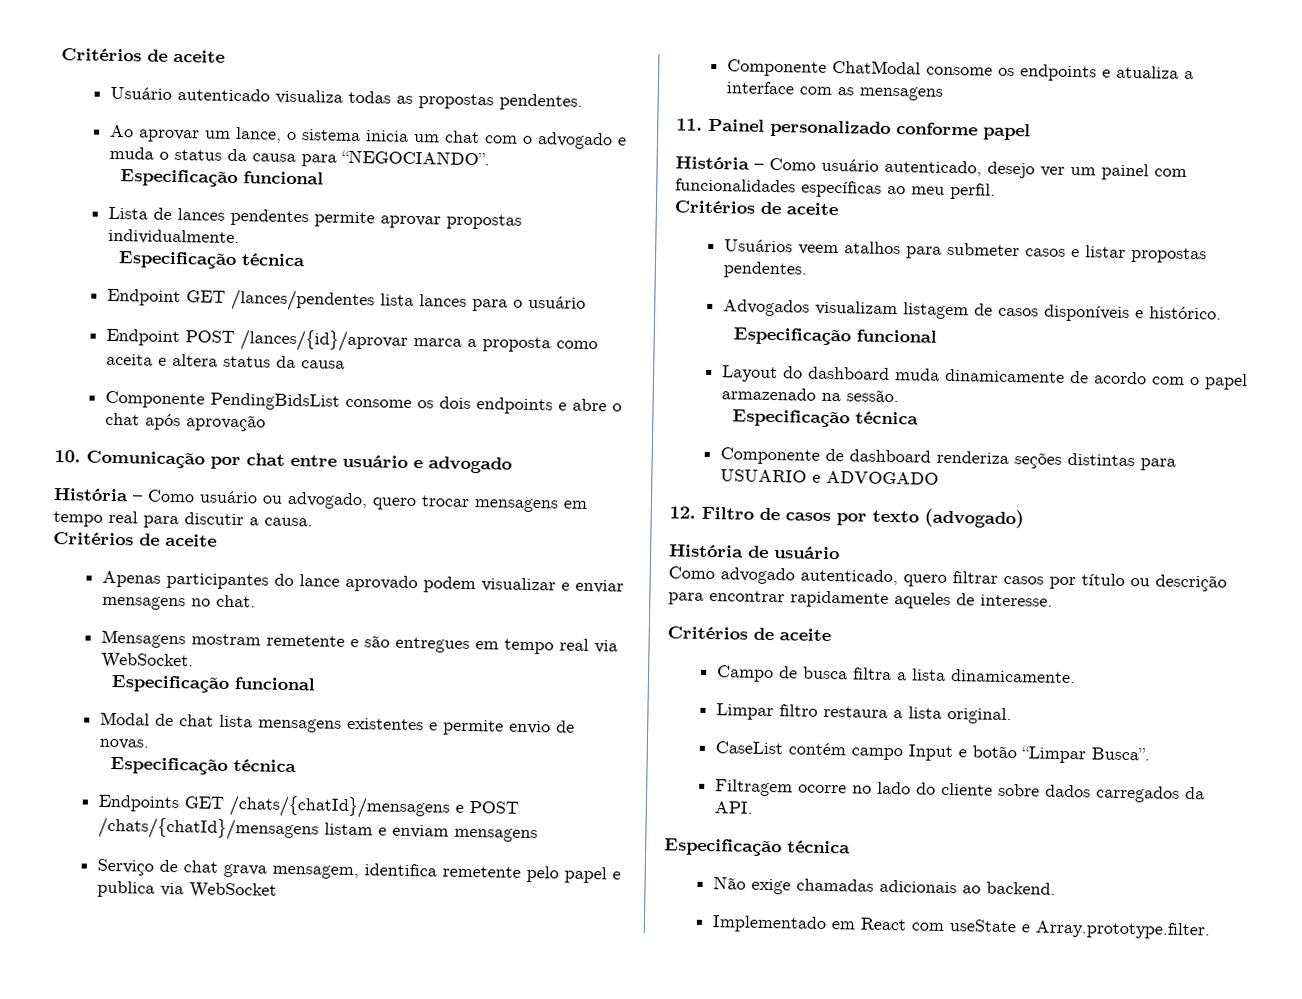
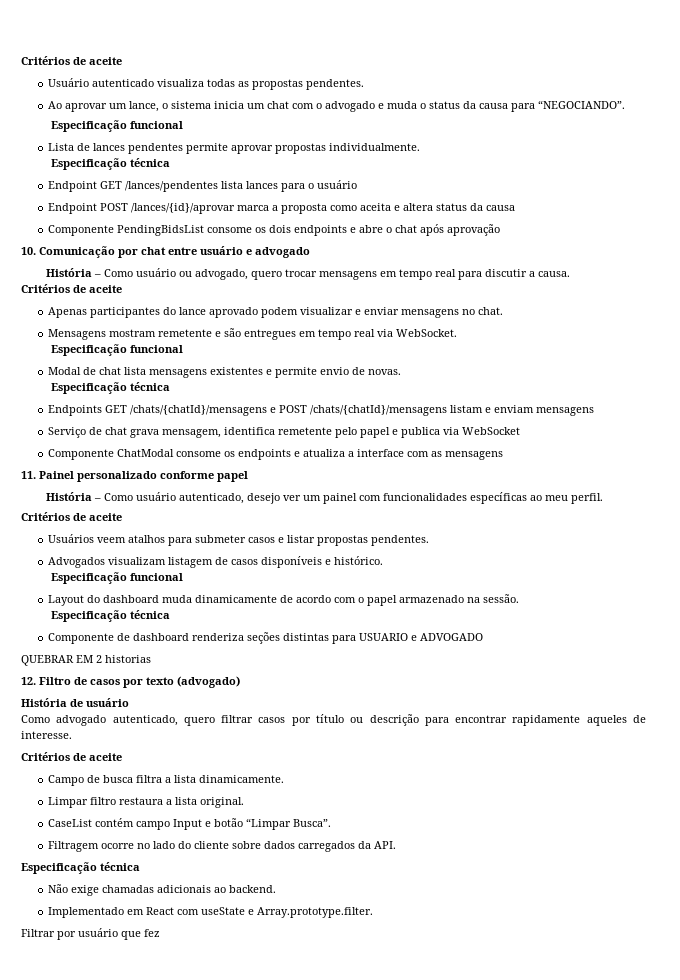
+ QUEBRAR EM 2 historias
+ Filtrar por usuário que fez

